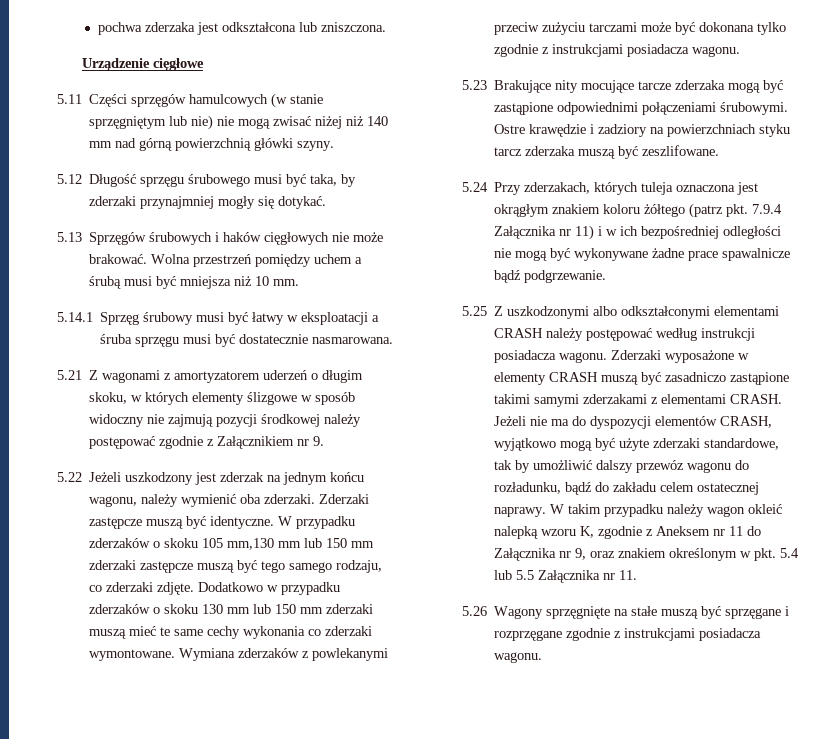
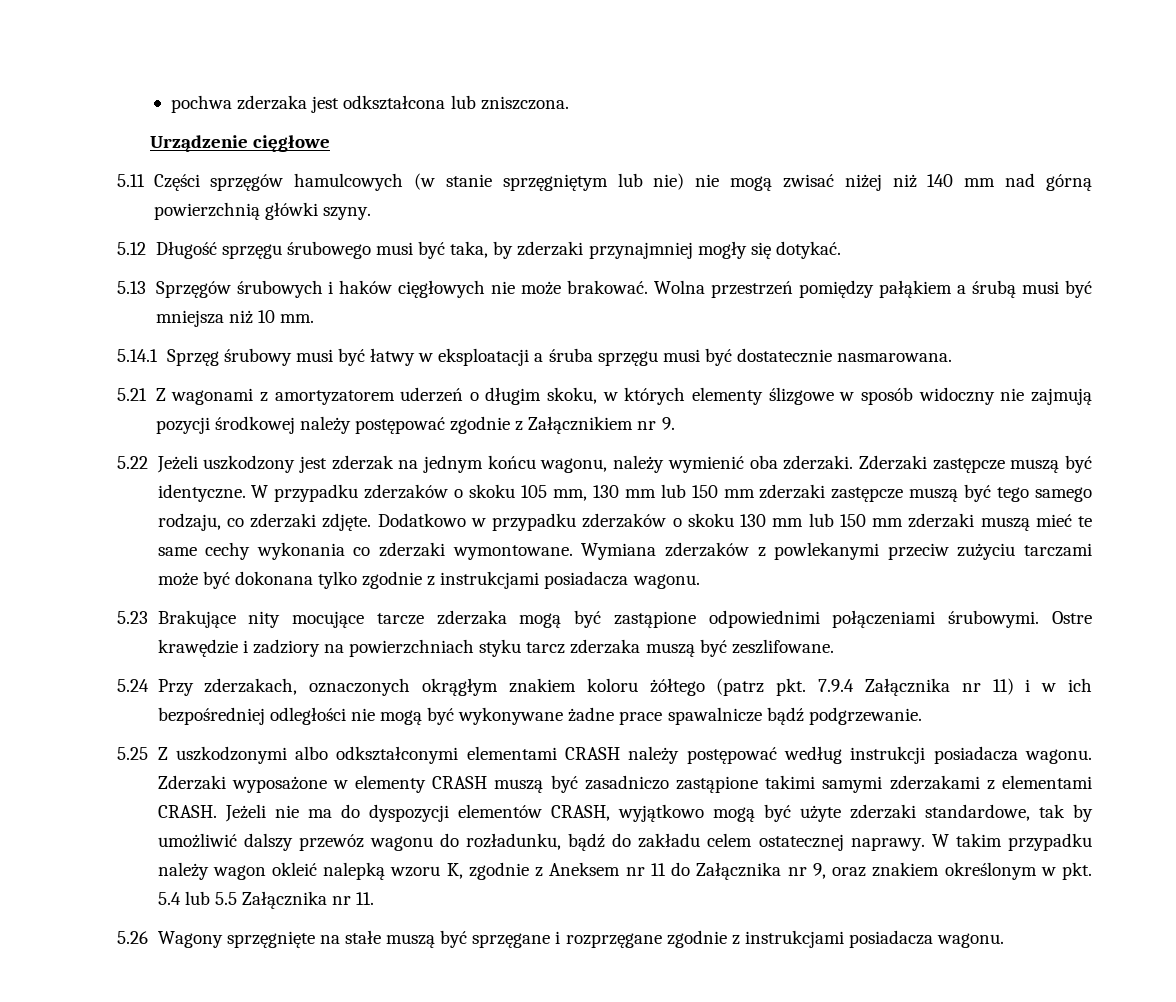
- Wolna przestrzeń pomiędzy uchem a śrubą musi być mniejsza niż 10 mm.
+ Wolna przestrzeń pomiędzy pałąkiem a śrubą musi być mniejsza niż 10 mm.
- W przypadku zderzaków o skoku 105 mm,130 mm lub 150 mm zderzaki zastępcze muszą być tego samego rodzaju, co zderzaki zdjęte.
+ W przypadku zderzaków o skoku 105 mm, 130 mm lub 150 mm zderzaki zastępcze muszą być tego samego rodzaju, co zderzaki zdjęte.
- 5.24 Przy zderzakach, których tuleja oznaczona jest okrągłym znakiem koloru żółtego (patrz pkt. 7.9.4 Załącznika nr 11) i w ich bezpośredniej odległości nie mogą być wykonywane żadne prace spawalnicze bądź podgrzewanie.
+ 5.24 Przy zderzakach, oznaczonych okrągłym znakiem koloru żółtego (patrz pkt. 7.9.4 Załącznika nr 11) i w ich bezpośredniej odległości nie mogą być wykonywane żadne prace spawalnicze bądź podgrzewanie.

